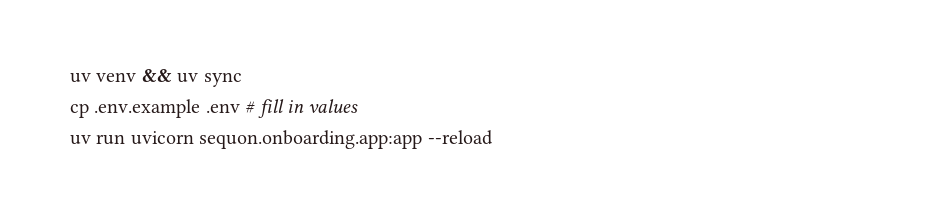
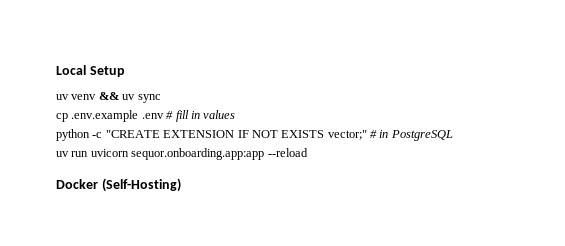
+ Local Setup
+ python -c "CREATE EXTENSION IF NOT EXISTS vector;" # in PostgreSQL
- uv run uvicorn sequon.onboarding.app:app --reload
+ uv run uvicorn sequor.onboarding.app:app --reload
+ Docker (Self-Hosting)

